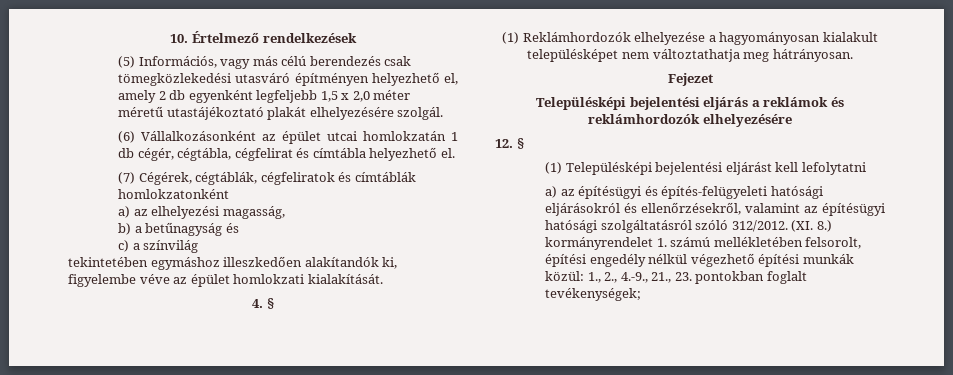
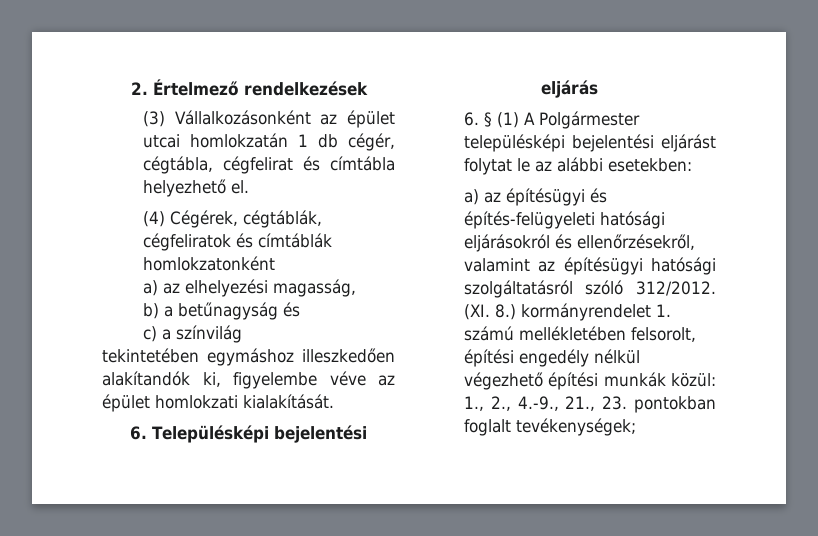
- 10. Értelmező rendelkezések
+ 2. Értelmező rendelkezések
- (5) Információs, vagy más célú berendezés csak tömegközlekedési utasváró építményen helyezhető el, amely 2 db egyenként legfeljebb 1,5 x 2,0 méter méretű utastájékoztató plakát elhelyezésére szolgál.
- (6) Vállalkozásonként az épület utcai homlokzatán 1 db cégér, cégtábla, cégfelirat és címtábla helyezhető el.
+ (3) Vállalkozásonként az épület utcai homlokzatán 1 db cégér, cégtábla, cégfelirat és címtábla helyezhető el.
- (7) Cégérek, cégtáblák, cégfeliratok és címtáblák homlokzatonként
+ (4) Cégérek, cégtáblák, cégfeliratok és címtáblák homlokzatonként
- 4. §
- (1) Reklámhordozók elhelyezése a hagyományosan kialakult településképet nem változtathatja meg hátrányosan.
- Fejezet
- Településképi bejelentési eljárás a reklámok és reklámhordozók elhelyezésére
- 12. §
- (1) Településképi bejelentési eljárást kell lefolytatni
+ 6. Településképi bejelentési eljárás
+ 6. § (1) A Polgármester településképi bejelentési eljárást folytat le az alábbi esetekben:

